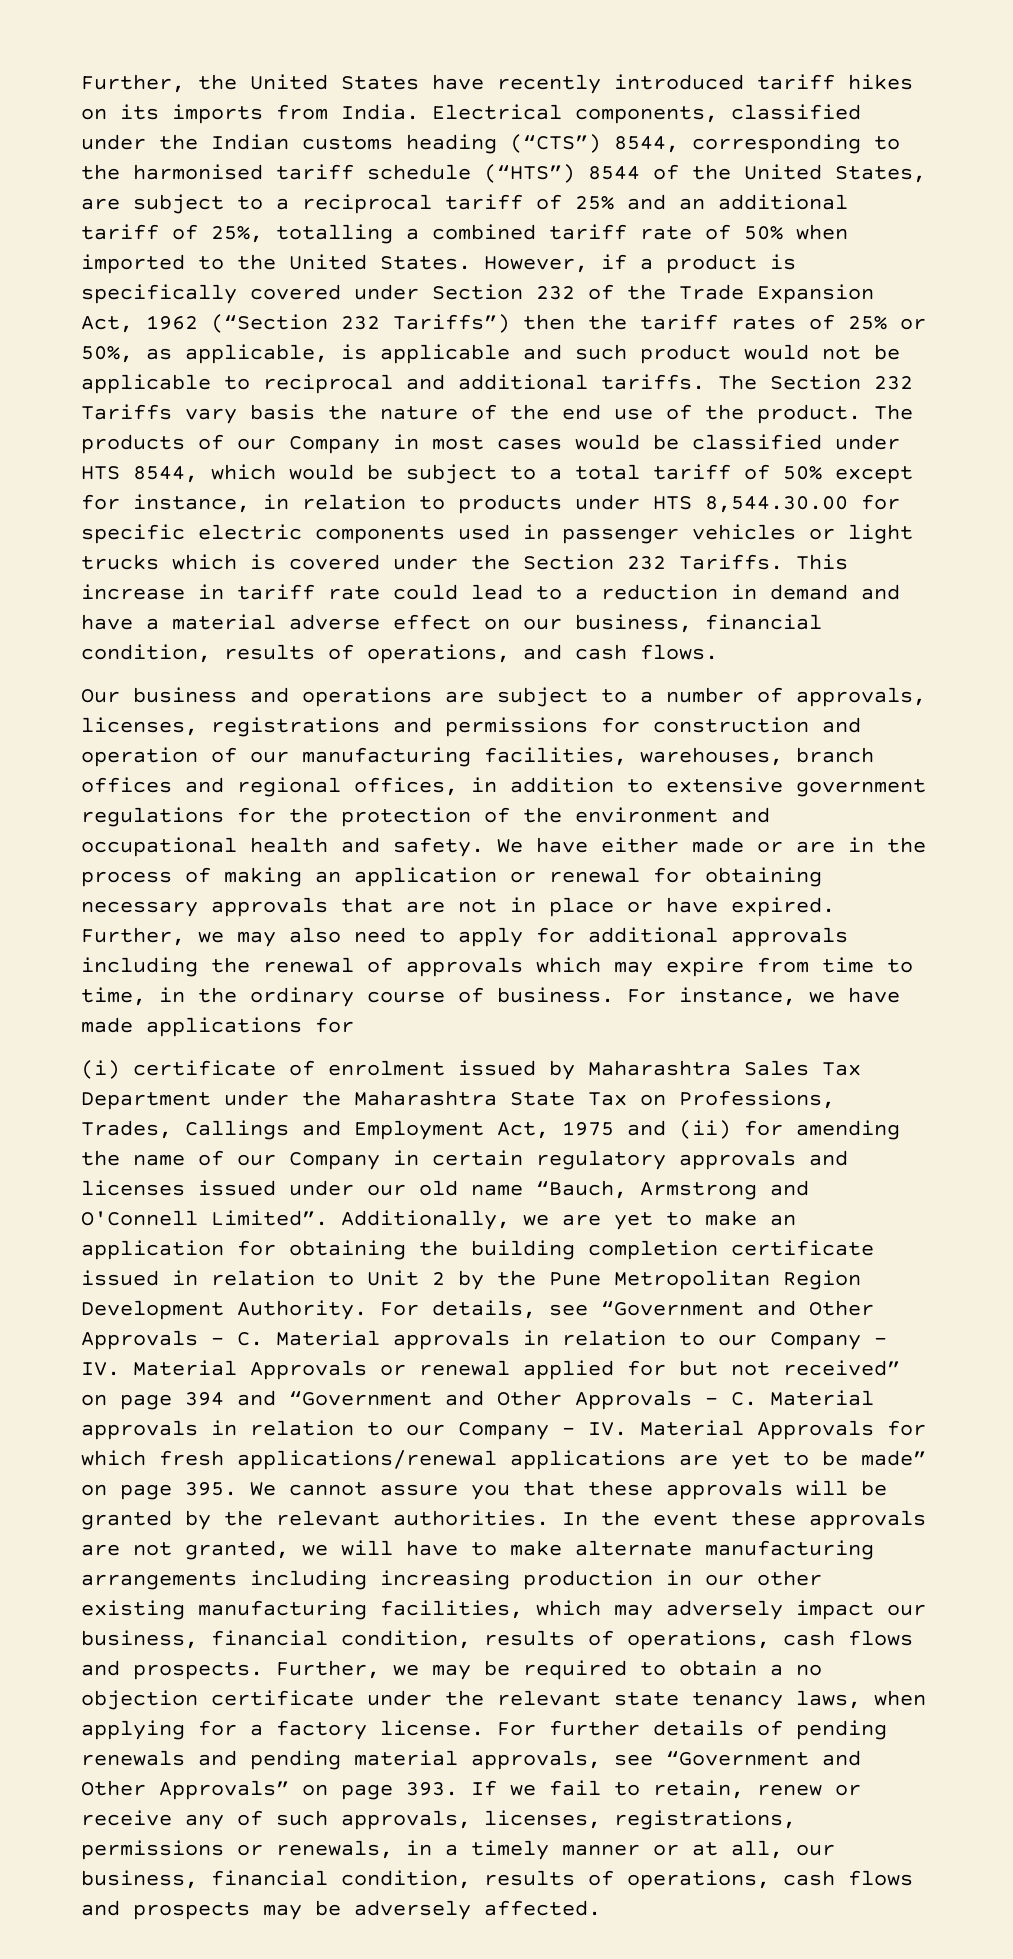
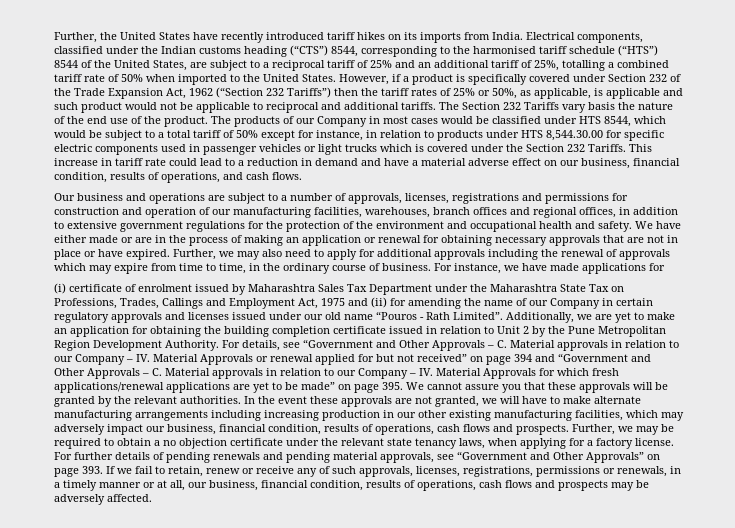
- (i) certificate of enrolment issued by Maharashtra Sales Tax Department under the Maharashtra State Tax on Professions, Trades, Callings and Employment Act, 1975 and (ii) for amending the name of our Company in certain regulatory approvals and licenses issued under our old name “Bauch, Armstrong and O'Connell Limited”.
+ (i) certificate of enrolment issued by Maharashtra Sales Tax Department under the Maharashtra State Tax on Professions, Trades, Callings and Employment Act, 1975 and (ii) for amending the name of our Company in certain regulatory approvals and licenses issued under our old name “Pouros - Rath Limited”.

